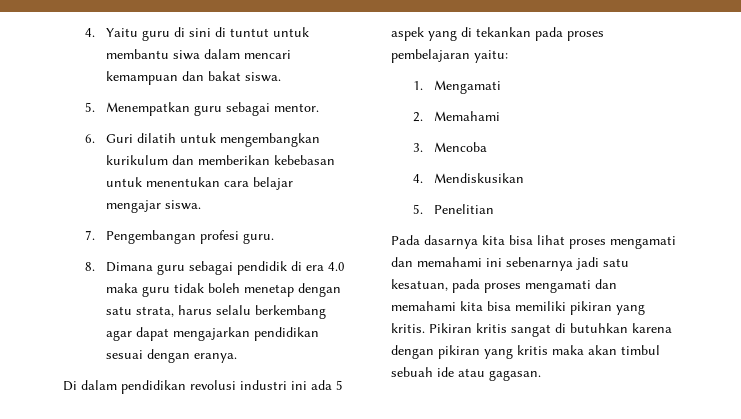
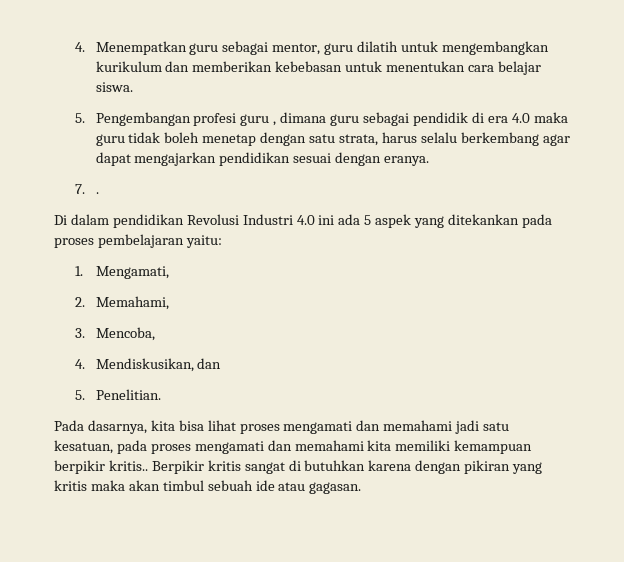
- 4. Yaitu guru di sini di tuntut untuk membantu siwa dalam mencari kemampuan dan bakat siswa.
- 5. Menempatkan guru sebagai mentor.
- 6. Guri dilatih untuk mengembangkan kurikulum dan memberikan kebebasan untuk menentukan cara belajar mengajar siswa.
- 7. Pengembangan profesi guru.
- 8. Dimana guru sebagai pendidik di era 4.0 maka guru tidak boleh menetap dengan satu strata, harus selalu berkembang agar dapat mengajarkan pendidikan sesuai dengan eranya.
+ 4. Menempatkan guru sebagai mentor, guru dilatih untuk mengembangkan kurikulum dan memberikan kebebasan untuk menentukan cara belajar siswa.
+ 5. Pengembangan profesi guru , dimana guru sebagai pendidik di era 4.0 maka guru tidak boleh menetap dengan satu strata, harus selalu berkembang agar dapat mengajarkan pendidikan sesuai dengan eranya.
+ 7. .
- Di dalam pendidikan revolusi industri ini ada 5 aspek yang di tekankan pada proses pembelajaran yaitu:
+ Di dalam pendidikan Revolusi Industri 4.0 ini ada 5 aspek yang ditekankan pada proses pembelajaran yaitu:
- 1. Mengamati
+ 1. Mengamati,
- 2. Memahami
+ 2. Memahami,
- 3. Mencoba
- 4. Mendiskusikan
- 5. Penelitian
+ 3. Mencoba,
+ 4. Mendiskusikan, dan
+ 5. Penelitian.
- Pada dasarnya kita bisa lihat proses mengamati dan memahami ini sebenarnya jadi satu kesatuan, pada proses mengamati dan memahami kita bisa memiliki pikiran yang kritis. Pikiran kritis sangat di butuhkan karena dengan pikiran yang kritis maka akan timbul sebuah ide atau gagasan.
+ Pada dasarnya, kita bisa lihat proses mengamati dan memahami jadi satu kesatuan, pada proses mengamati dan memahami kita memiliki kemampuan berpikir kritis.. Berpikir kritis sangat di butuhkan karena dengan pikiran yang kritis maka akan timbul sebuah ide atau gagasan.

